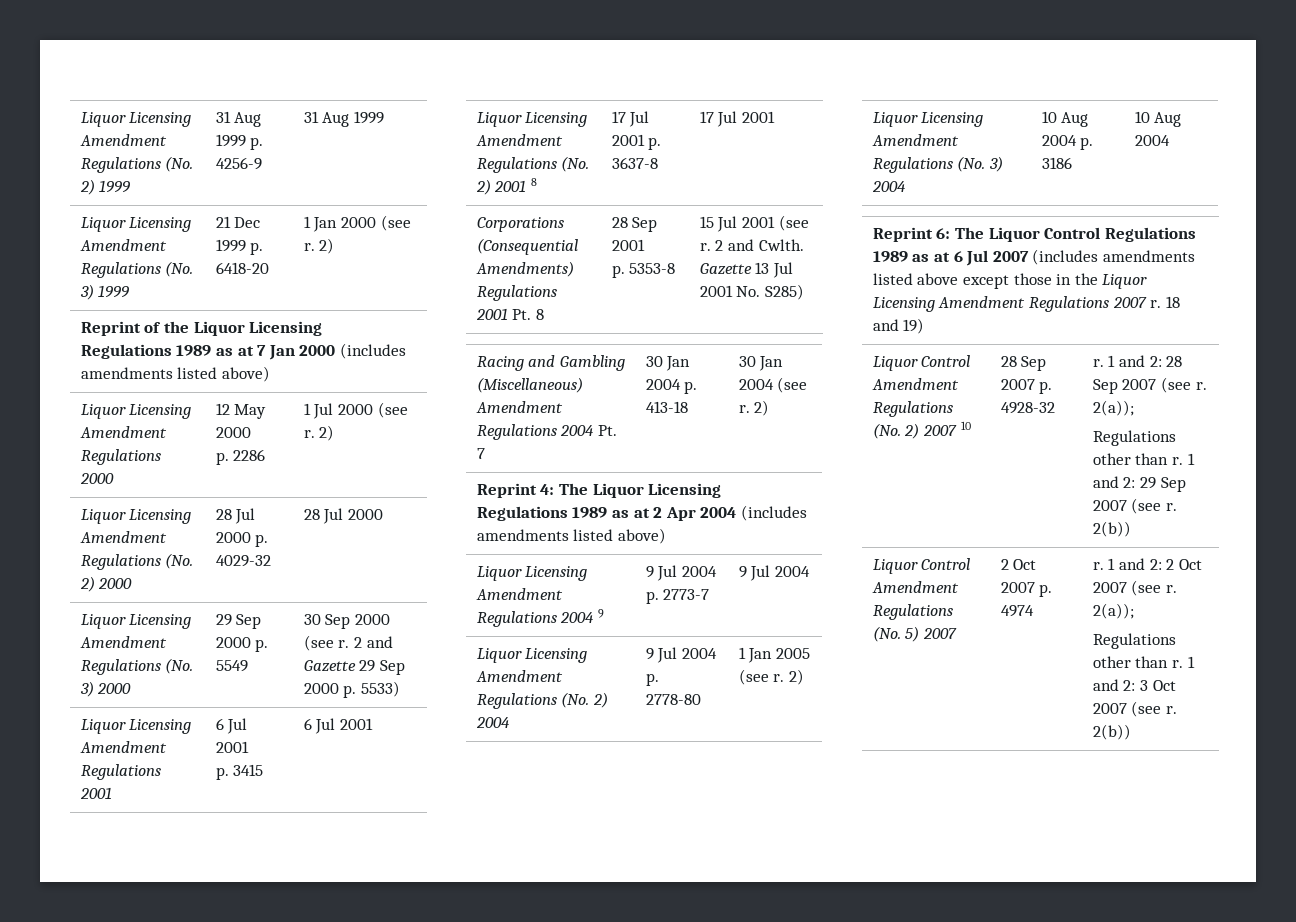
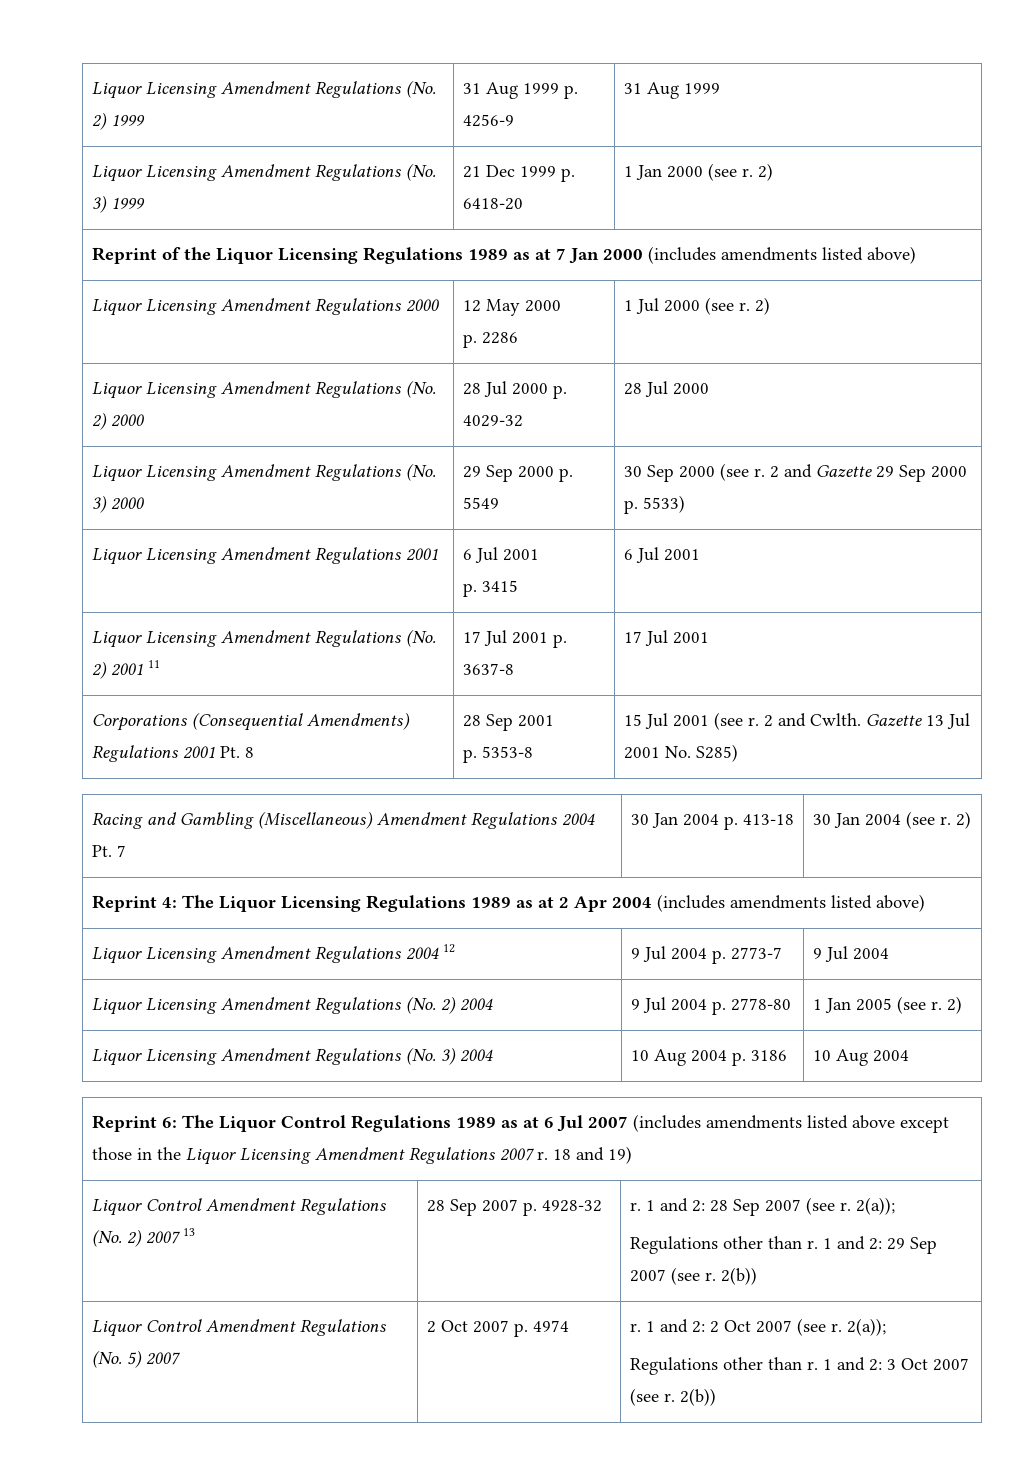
- Liquor Licensing Amendment Regulations (No. 2) 2001 8 | 17 Jul 2001 p. 3637-8 | 17 Jul 2001
+ Liquor Licensing Amendment Regulations (No. 2) 2001 11 | 17 Jul 2001 p. 3637-8 | 17 Jul 2001
- Liquor Licensing Amendment Regulations 2004 9 | 9 Jul 2004 p. 2773-7 | 9 Jul 2004
+ Liquor Licensing Amendment Regulations 2004 12 | 9 Jul 2004 p. 2773-7 | 9 Jul 2004
- Liquor Control Amendment Regulations (No. 2) 2007 10 | 28 Sep 2007 p. 4928-32 | r. 1 and 2: 28 Sep 2007 (see r. 2(a));
+ Liquor Control Amendment Regulations (No. 2) 2007 13 | 28 Sep 2007 p. 4928-32 | r. 1 and 2: 28 Sep 2007 (see r. 2(a));

